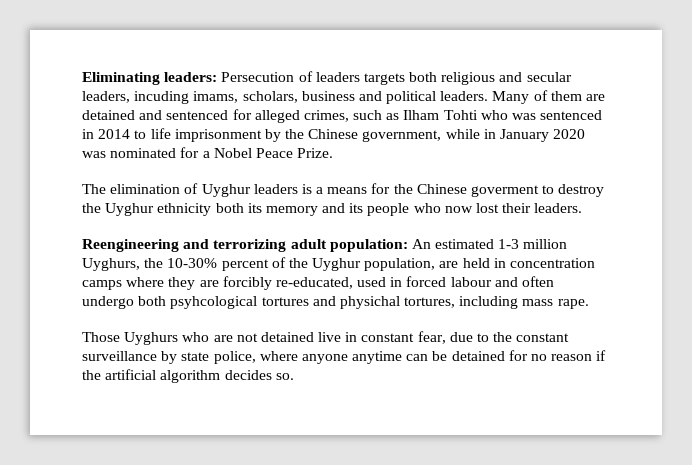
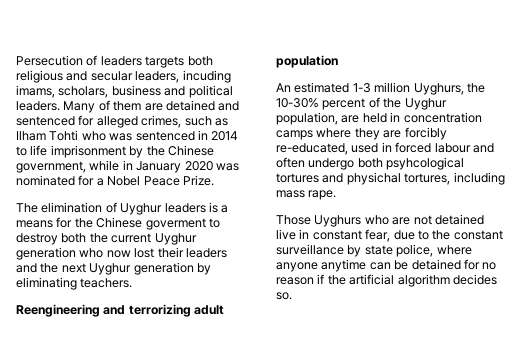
- Eliminating leaders: Persecution of leaders targets both religious and secular leaders, incuding imams, scholars, business and political leaders.
+ Persecution of leaders targets both religious and secular leaders, incuding imams, scholars, business and political leaders.
- The elimination of Uyghur leaders is a means for the Chinese goverment to destroy the Uyghur ethnicity both its memory and its people who now lost their leaders.
+ The elimination of Uyghur leaders is a means for the Chinese goverment to destroy both the current Uyghur generation who now lost their leaders and the next Uyghur generation by eliminating teachers.
- Reengineering and terrorizing adult population: An estimated 1-3 million Uyghurs, the 10-30% percent of the Uyghur population, are held in concentration camps where they are forcibly re-educated, used in forced labour and often undergo both psyhcological tortures and physichal tortures, including mass rape.
+ Reengineering and terrorizing adult population
+ An estimated 1-3 million Uyghurs, the 10-30% percent of the Uyghur population, are held in concentration camps where they are forcibly re-educated, used in forced labour and often undergo both psyhcological tortures and physichal tortures, including mass rape.

